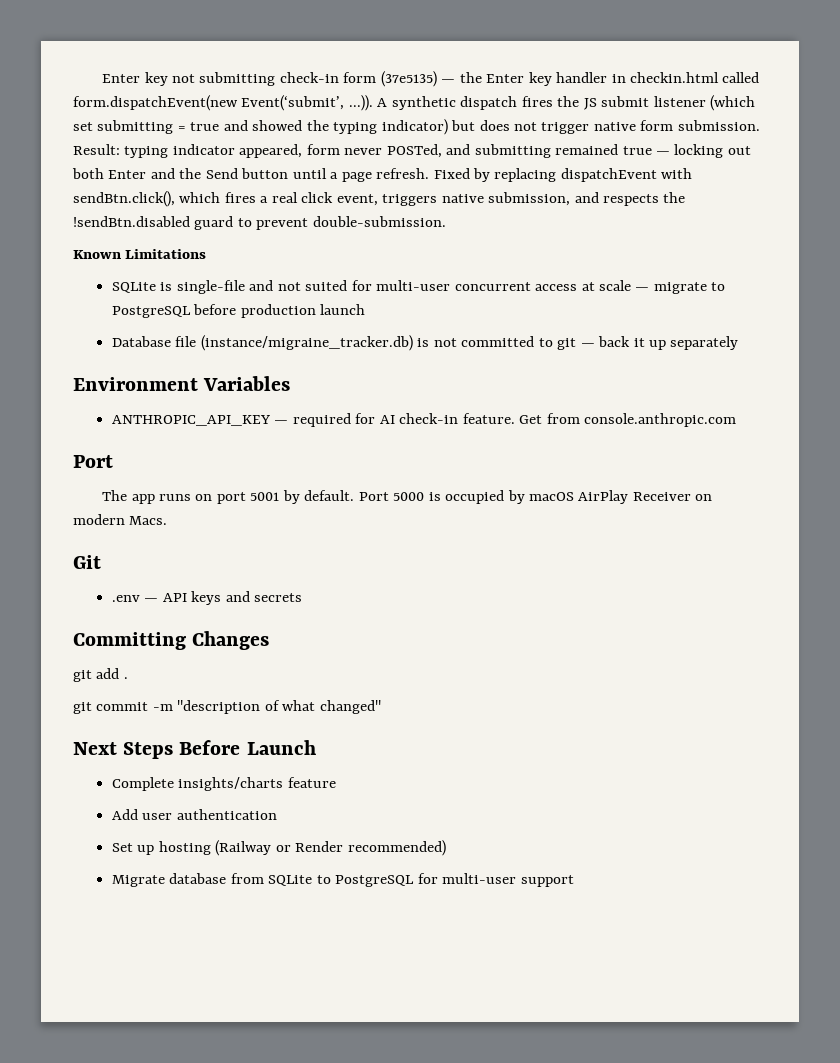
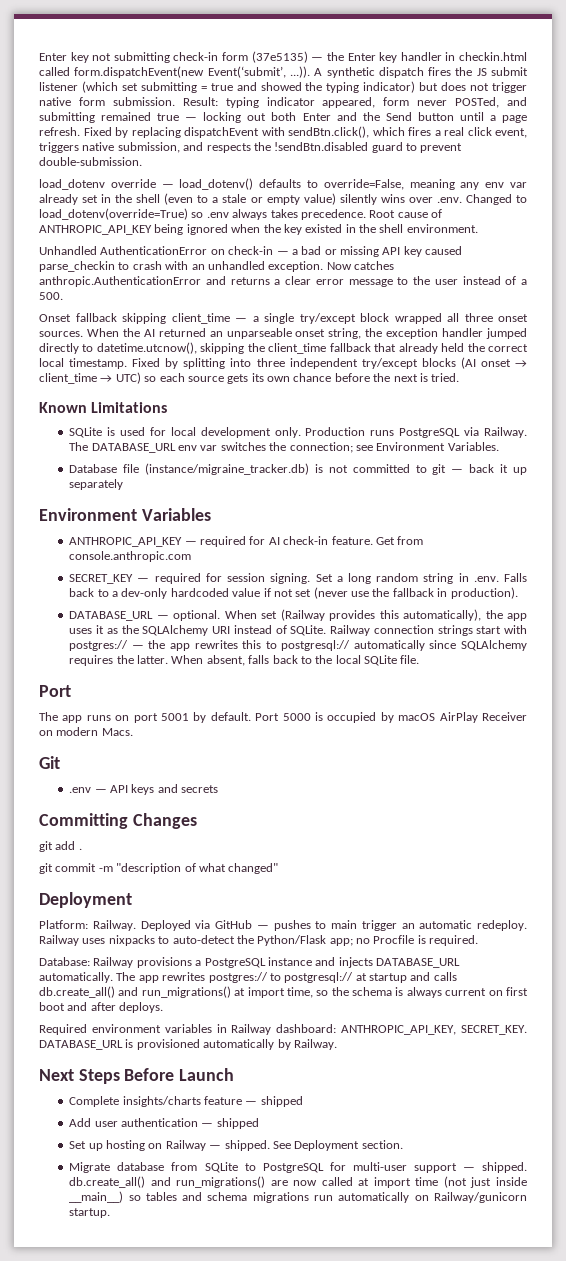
+ load_dotenv override — load_dotenv() defaults to override=False, meaning any env var already set in the shell (even to a stale or empty value) silently wins over .env. Changed to load_dotenv(override=True) so .env always takes precedence. Root cause of ANTHROPIC_API_KEY being ignored when the key existed in the shell environment.
+ Unhandled AuthenticationError on check-in — a bad or missing API key caused parse_checkin to crash with an unhandled exception. Now catches anthropic.AuthenticationError and returns a clear error message to the user instead of a 500.
+ Onset fallback skipping client_time — a single try/except block wrapped all three onset sources. When the AI returned an unparseable onset string, the exception handler jumped directly to datetime.utcnow(), skipping the client_time fallback that already held the correct local timestamp. Fixed by splitting into three independent try/except blocks (AI onset → client_time → UTC) so each source gets its own chance before the next is tried.
  Known Limitations
- SQLite is single-file and not suited for multi-user concurrent access at scale — migrate to PostgreSQL before production launch
+ SQLite is used for local development only. Production runs PostgreSQL via Railway. The DATABASE_URL env var switches the connection; see Environment Variables.
+ SECRET_KEY — required for session signing. Set a long random string in .env. Falls back to a dev-only hardcoded value if not set (never use the fallback in production).
+ DATABASE_URL — optional. When set (Railway provides this automatically), the app uses it as the SQLAlchemy URI instead of SQLite. Railway connection strings start with postgres:// — the app rewrites this to postgresql:// automatically since SQLAlchemy requires the latter. When absent, falls back to the local SQLite file.
  git commit -m "description of what changed"
+ Deployment
+ Platform: Railway. Deployed via GitHub — pushes to main trigger an automatic redeploy. Railway uses nixpacks to auto-detect the Python/Flask app; no Procfile is required.
+ Database: Railway provisions a PostgreSQL instance and injects DATABASE_URL automatically. The app rewrites postgres:// to postgresql:// at startup and calls db.create_all() and run_migrations() at import time, so the schema is always current on first boot and after deploys.
+ Required environment variables in Railway dashboard: ANTHROPIC_API_KEY, SECRET_KEY. DATABASE_URL is provisioned automatically by Railway.
- Complete insights/charts feature
+ Complete insights/charts feature — shipped
- Add user authentication
+ Add user authentication — shipped
- Set up hosting (Railway or Render recommended)
+ Set up hosting on Railway — shipped. See Deployment section.
- Migrate database from SQLite to PostgreSQL for multi-user support
+ Migrate database from SQLite to PostgreSQL for multi-user support — shipped. db.create_all() and run_migrations() are now called at import time (not just inside __main__) so tables and schema migrations run automatically on Railway/gunicorn startup.

